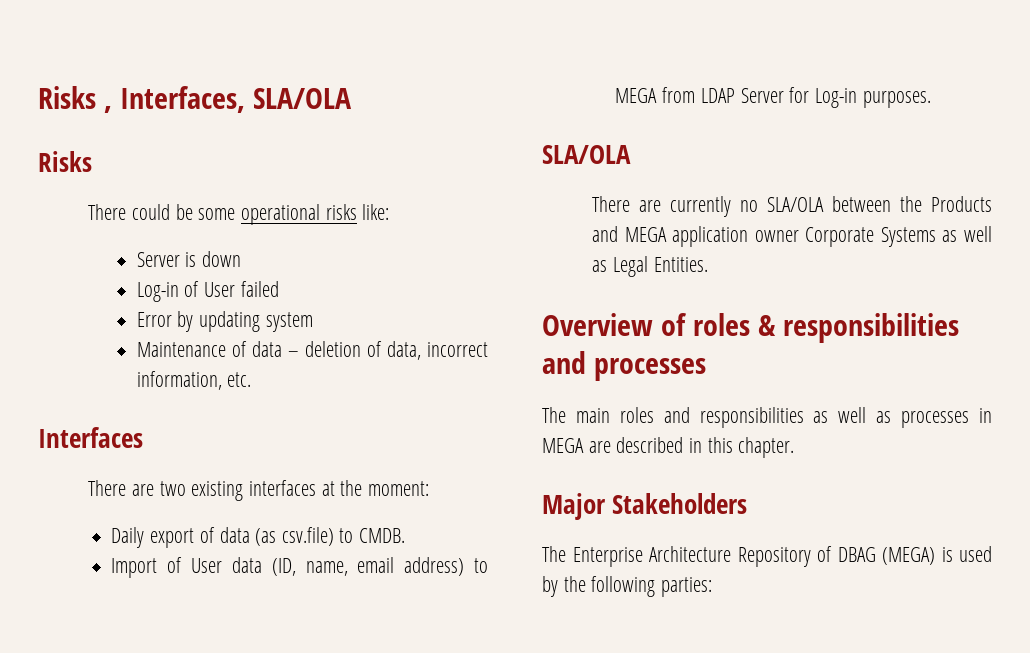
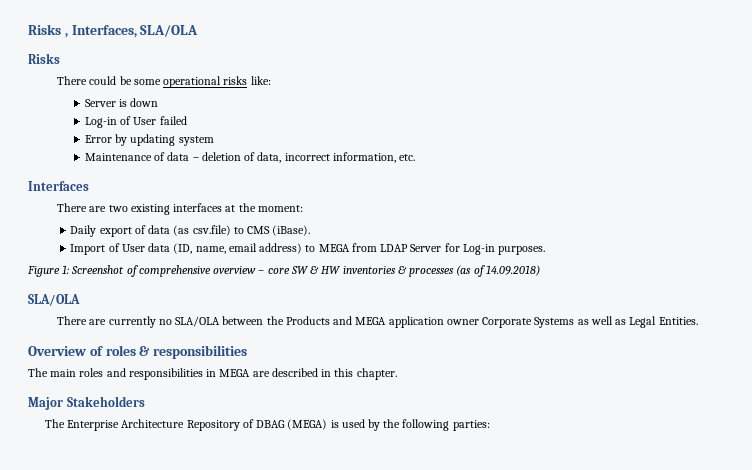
- Daily export of data (as csv.file) to CMDB.
+ Daily export of data (as csv.file) to CMS (iBase).
+ Figure 1: Screenshot of comprehensive overview – core SW & HW inventories & processes (as of 14.09.2018)
- Overview of roles & responsibilities and processes
+ Overview of roles & responsibilities
- The main roles and responsibilities as well as processes in MEGA are described in this chapter.
+ The main roles and responsibilities in MEGA are described in this chapter.

